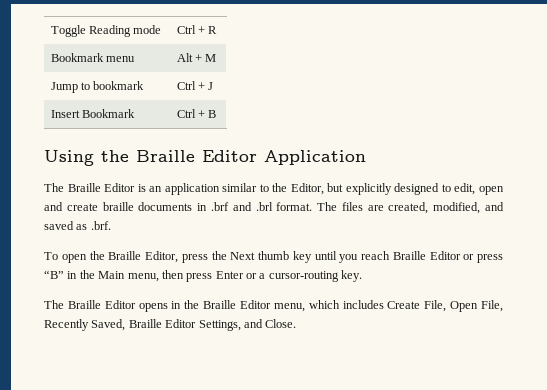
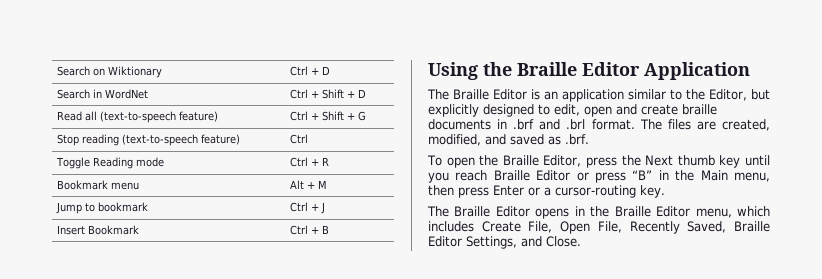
+ Search on Wiktionary | Ctrl + D
+ Search in WordNet | Ctrl + Shift + D
+ Read all (text-to-speech feature) | Ctrl + Shift + G
+ Stop reading (text-to-speech feature) | Ctrl

